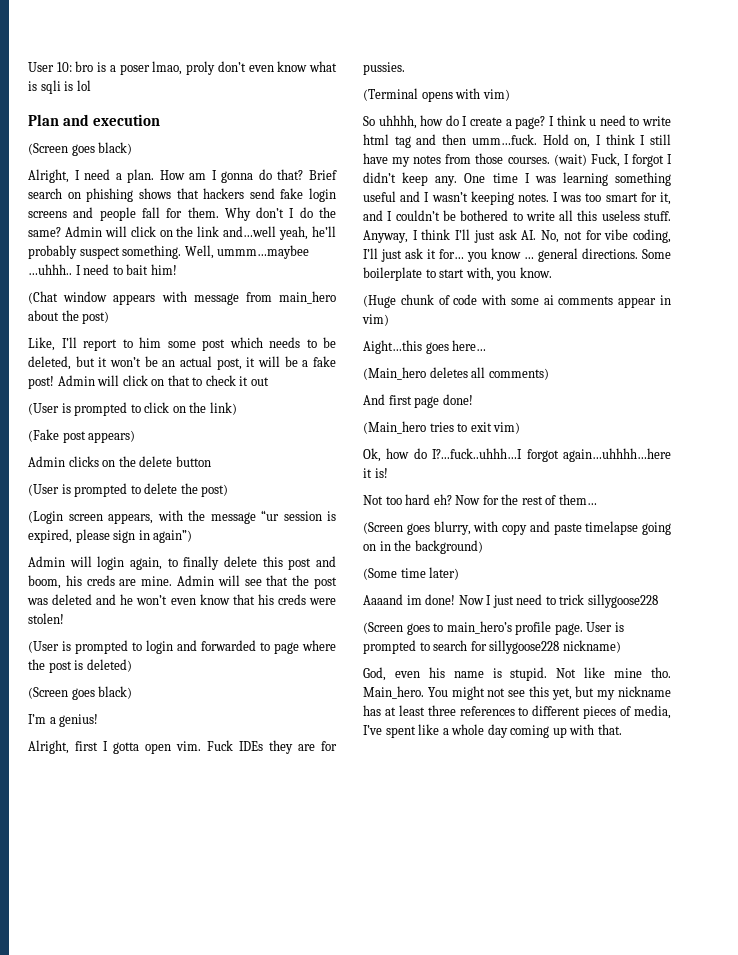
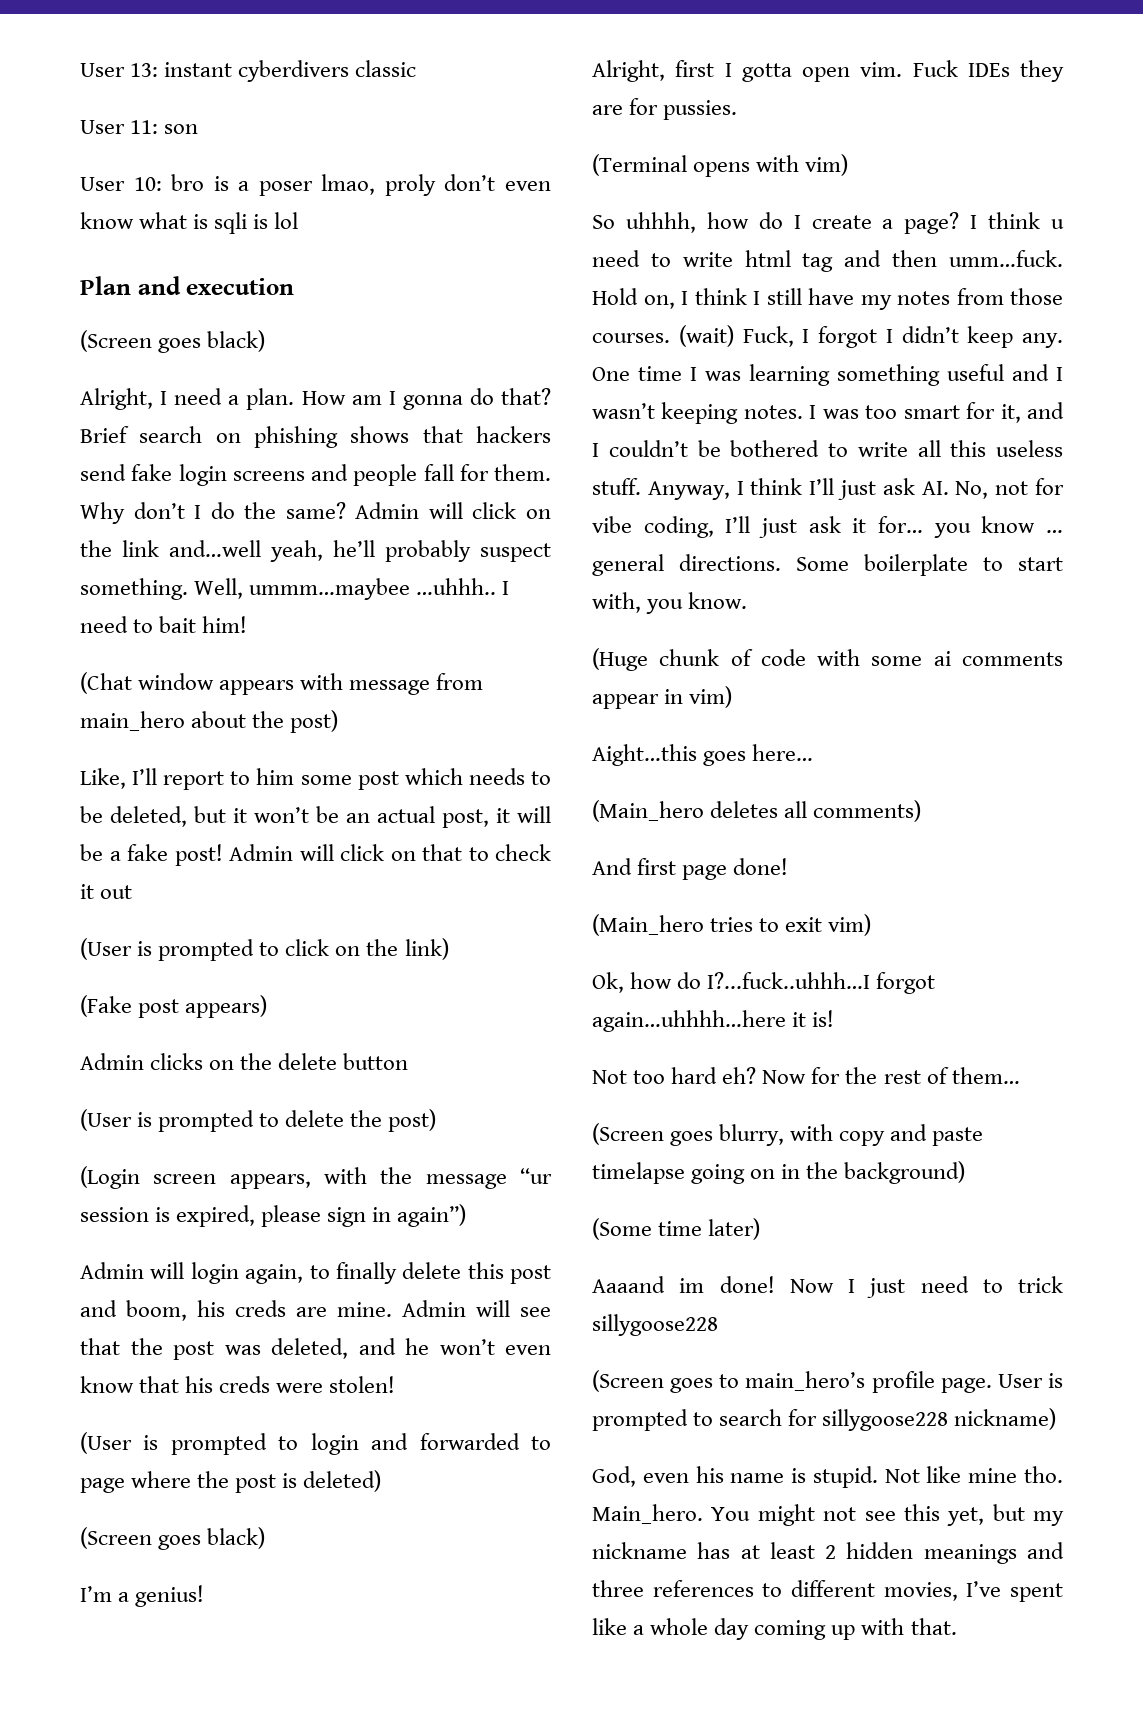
+ User 13: instant cyberdivers classic
+ User 11: son
- Admin will see that the post was deleted and he won’t even know that his creds were stolen!
+ Admin will see that the post was deleted, and he won’t even know that his creds were stolen!
- You might not see this yet, but my nickname has at least three references to different pieces of media, I’ve spent like a whole day coming up with that.
+ You might not see this yet, but my nickname has at least 2 hidden meanings and three references to different movies, I’ve spent like a whole day coming up with that.

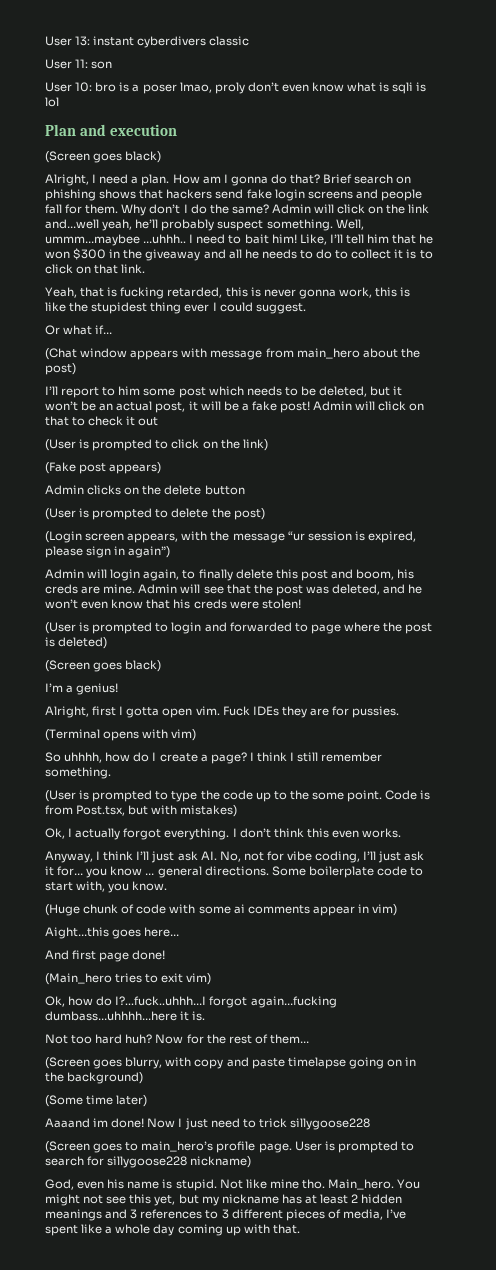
+ Like, I’ll tell him that he won $300 in the giveaway and all he needs to do to collect it is to click on that link.
+ Yeah, that is fucking retarded, this is never gonna work, this is like the stupidest thing ever I could suggest.
+ Or what if…
- Like, I’ll report to him some post which needs to be deleted, but it won’t be an actual post, it will be a fake post!
+ I’ll report to him some post which needs to be deleted, but it won’t be an actual post, it will be a fake post!
- I think u need to write html tag and then umm…fuck. Hold on, I think I still have my notes from those courses. (wait) Fuck, I forgot I didn’t keep any. One time I was learning something useful and I wasn’t keeping notes. I was too smart for it, and I couldn’t be bothered to write all this useless stuff. Anyway, I think I’ll just ask AI. No, not for vibe coding, I’ll just ask it for… you know … general directions.
+ I think I still remember something.
+ (User is prompted to type the code up to the some point. Code is from Post.tsx, but with mistakes)
+ Ok, I actually forgot everything. I don’t think this even works.
+ Anyway, I think I’ll just ask AI. No, not for vibe coding, I’ll just ask it for… you know … general directions.
- Some boilerplate to start with, you know.
+ Some boilerplate code to start with, you know.
- (Main_hero deletes all comments)
- Ok, how do I?...fuck..uhhh…I forgot again…uhhhh…here it is!
+ Ok, how do I?...fuck..uhhh…I forgot again…fucking dumbass…uhhhh…here it is.
- Not too hard eh?
+ Not too hard huh?
- You might not see this yet, but my nickname has at least 2 hidden meanings and three references to different movies, I’ve spent like a whole day coming up with that.
+ You might not see this yet, but my nickname has at least 2 hidden meanings and 3 references to 3 different pieces of media, I’ve spent like a whole day coming up with that.

